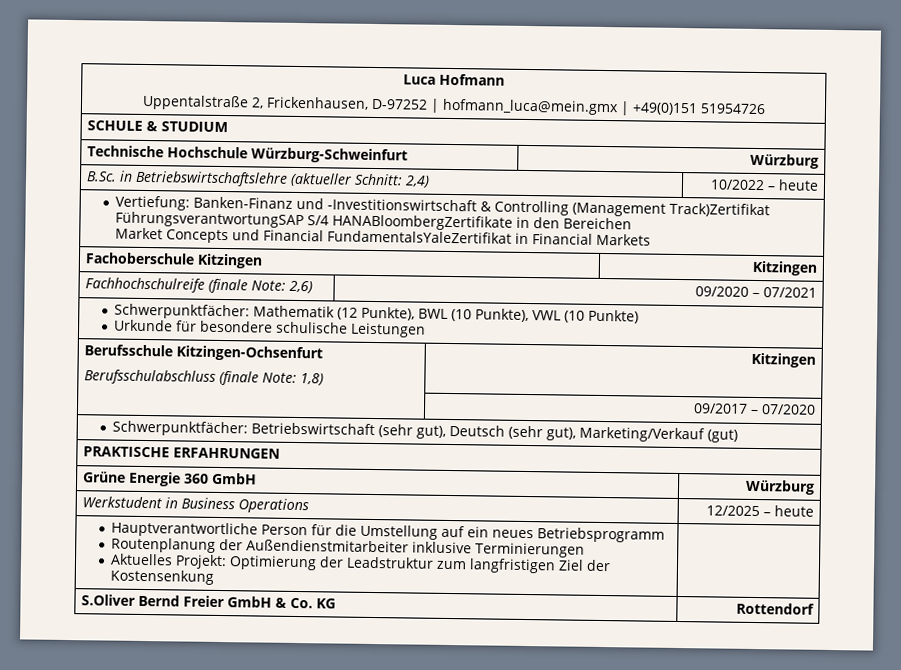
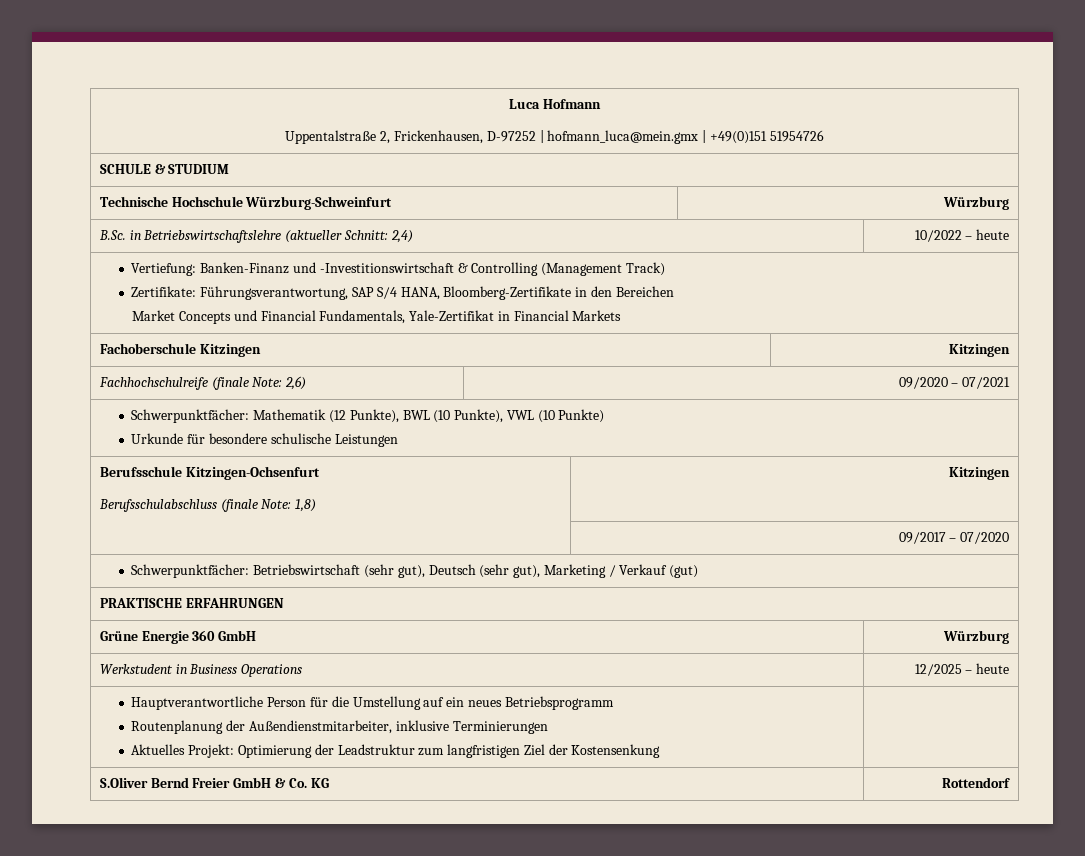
- Vertiefung: Banken-Finanz und -Investitionswirtschaft & Controlling (Management Track)Zertifikat FührungsverantwortungSAP S/4 HANABloombergZertifikate in den Bereichen
- Market Concepts und Financial FundamentalsYaleZertifikat in Financial Markets
+ Vertiefung: Banken-Finanz und -Investitionswirtschaft & Controlling (Management Track)
+ Zertifikate: Führungsverantwortung, SAP S/4 HANA, Bloomberg-Zertifikate in den Bereichen
+ Market Concepts und Financial Fundamentals, Yale-Zertifikat in Financial Markets
- Schwerpunktfächer: Betriebswirtschaft (sehr gut), Deutsch (sehr gut), Marketing/Verkauf (gut)
+ Schwerpunktfächer: Betriebswirtschaft (sehr gut), Deutsch (sehr gut), Marketing / Verkauf (gut)
  Hauptverantwortliche Person für die Umstellung auf ein neues Betriebsprogramm
- Routenplanung der Außendienstmitarbeiter inklusive Terminierungen
+ Routenplanung der Außendienstmitarbeiter, inklusive Terminierungen

